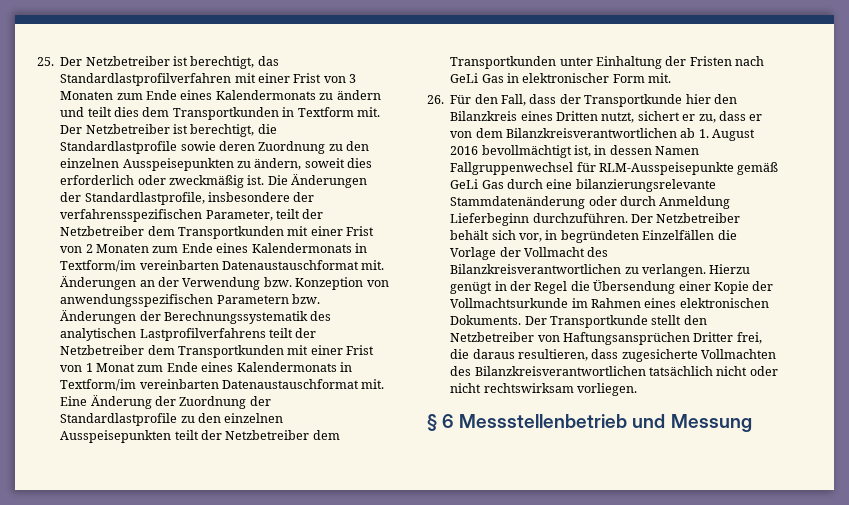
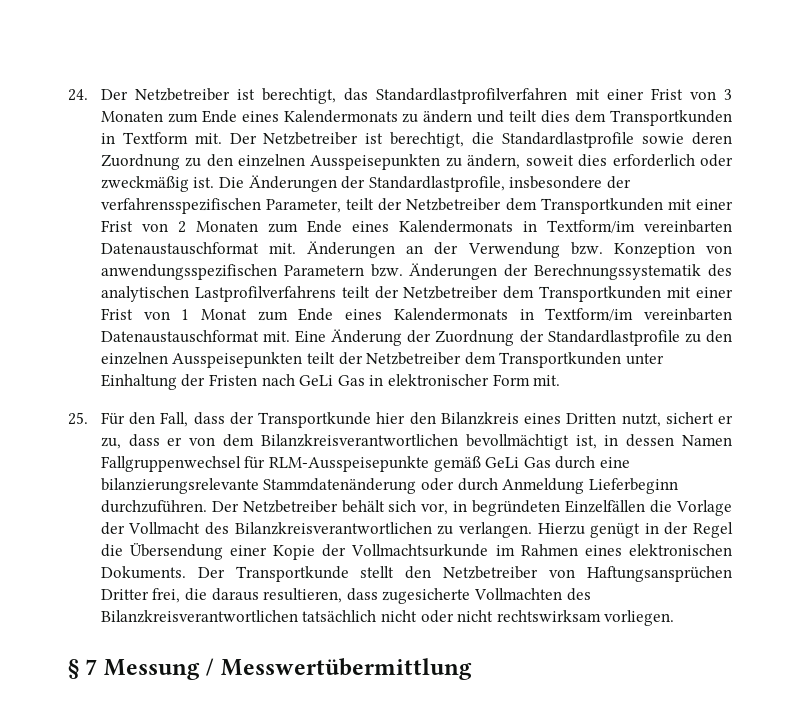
- 25. Der Netzbetreiber ist berechtigt, das Standardlastprofilverfahren mit einer Frist von 3 Monaten zum Ende eines Kalendermonats zu ändern und teilt dies dem Transportkunden in Textform mit.
+ 24. Der Netzbetreiber ist berechtigt, das Standardlastprofilverfahren mit einer Frist von 3 Monaten zum Ende eines Kalendermonats zu ändern und teilt dies dem Transportkunden in Textform mit.
- 26. Für den Fall, dass der Transportkunde hier den Bilanzkreis eines Dritten nutzt, sichert er zu, dass er von dem Bilanzkreisverantwortlichen ab 1. August 2016 bevollmächtigt ist, in dessen Namen Fallgruppenwechsel für RLM-Ausspeisepunkte gemäß GeLi Gas durch eine bilanzierungsrelevante Stammdatenänderung oder durch Anmeldung Lieferbeginn durchzuführen.
+ 25. Für den Fall, dass der Transportkunde hier den Bilanzkreis eines Dritten nutzt, sichert er zu, dass er von dem Bilanzkreisverantwortlichen bevollmächtigt ist, in dessen Namen Fallgruppenwechsel für RLM-Ausspeisepunkte gemäß GeLi Gas durch eine bilanzierungsrelevante Stammdatenänderung oder durch Anmeldung Lieferbeginn durchzuführen.
- § 6 Messstellenbetrieb und Messung
+ § 7 Messung / Messwertübermittlung

